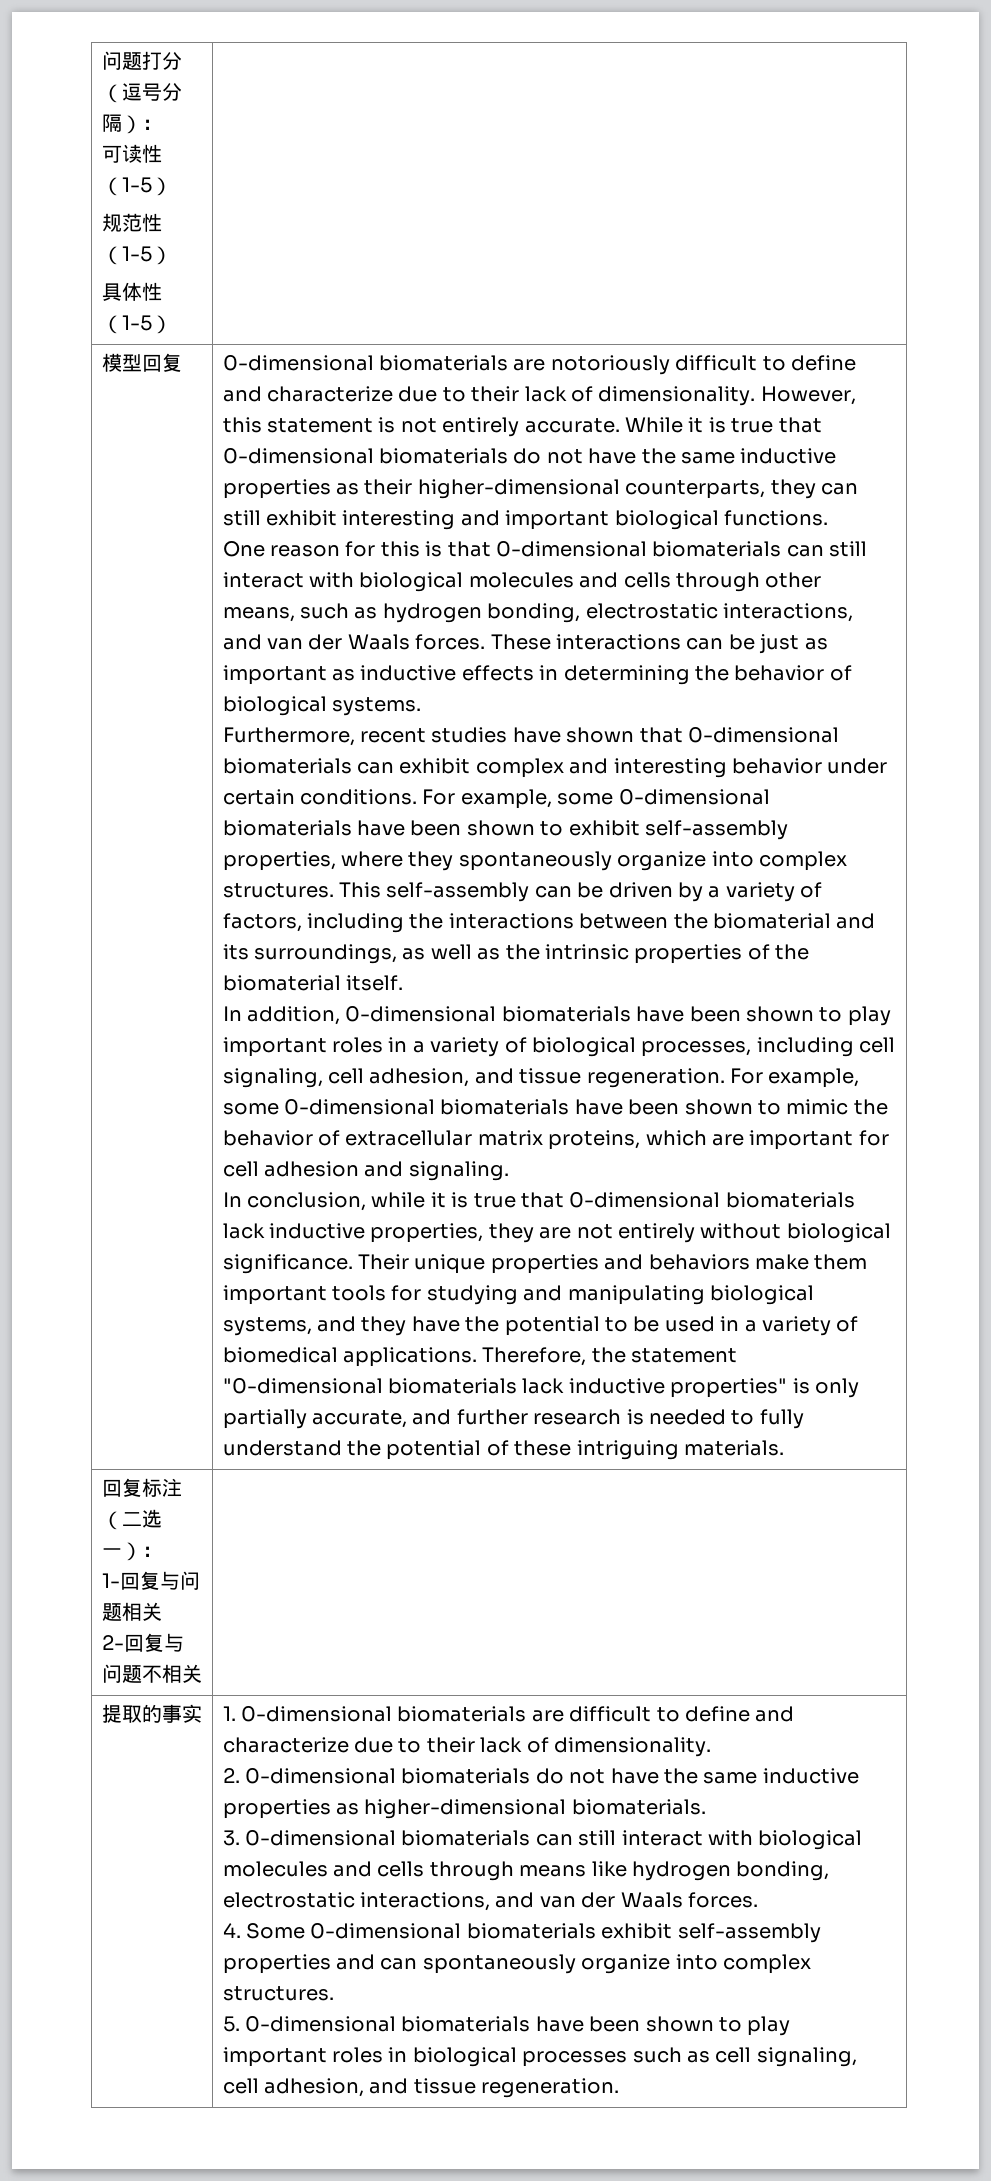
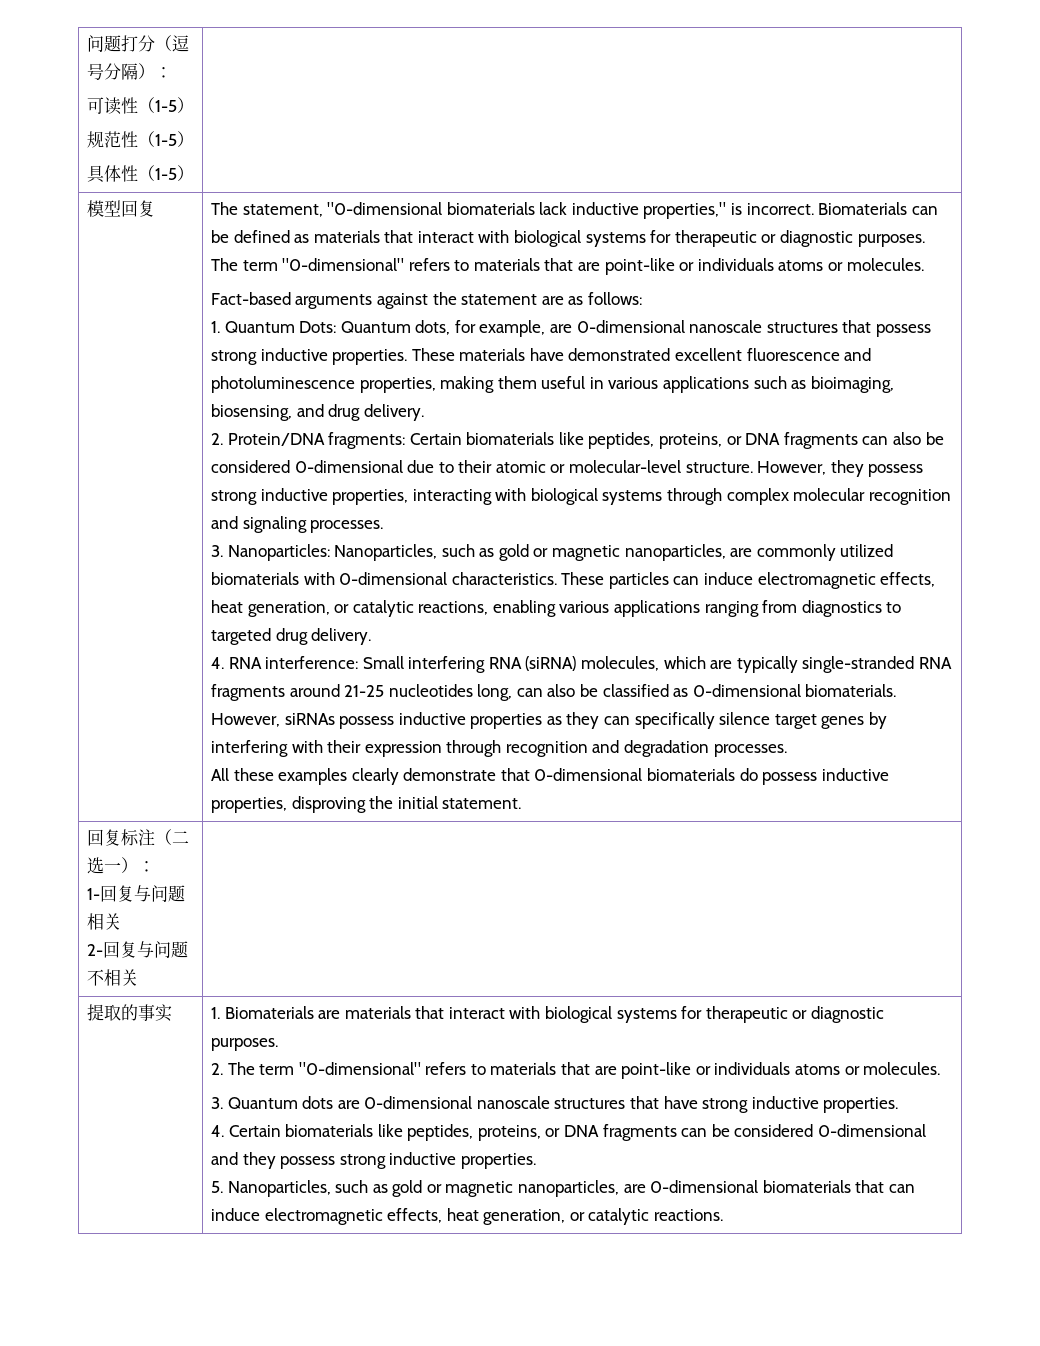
- 0-dimensional biomaterials are notoriously difficult to define and characterize due to their lack of dimensionality. However, this statement is not entirely accurate. While it is true that 0-dimensional biomaterials do not have the same inductive properties as their higher-dimensional counterparts, they can still exhibit interesting and important biological functions.
- One reason for this is that 0-dimensional biomaterials can still interact with biological molecules and cells through other means, such as hydrogen bonding, electrostatic interactions, and van der Waals forces. These interactions can be just as important as inductive effects in determining the behavior of biological systems.
- Furthermore, recent studies have shown that 0-dimensional biomaterials can exhibit complex and interesting behavior under certain conditions. For example, some 0-dimensional biomaterials have been shown to exhibit self-assembly properties, where they spontaneously organize into complex structures. This self-assembly can be driven by a variety of factors, including the interactions between the biomaterial and its surroundings, as well as the intrinsic properties of the biomaterial itself.
- In addition, 0-dimensional biomaterials have been shown to play important roles in a variety of biological processes, including cell signaling, cell adhesion, and tissue regeneration. For example, some 0-dimensional biomaterials have been shown to mimic the behavior of extracellular matrix proteins, which are important for cell adhesion and signaling.
- In conclusion, while it is true that 0-dimensional biomaterials lack inductive properties, they are not entirely without biological significance. Their unique properties and behaviors make them important tools for studying and manipulating biological systems, and they have the potential to be used in a variety of biomedical applications. Therefore, the statement "0-dimensional biomaterials lack inductive properties" is only partially accurate, and further research is needed to fully understand the potential of these intriguing materials.
+ The statement, "0-dimensional biomaterials lack inductive properties," is incorrect. Biomaterials can be defined as materials that interact with biological systems for therapeutic or diagnostic purposes. The term "0-dimensional" refers to materials that are point-like or individuals atoms or molecules.
+ Fact-based arguments against the statement are as follows:
+ 1. Quantum Dots: Quantum dots, for example, are 0-dimensional nanoscale structures that possess strong inductive properties. These materials have demonstrated excellent fluorescence and photoluminescence properties, making them useful in various applications such as bioimaging, biosensing, and drug delivery.
+ 2. Protein/DNA fragments: Certain biomaterials like peptides, proteins, or DNA fragments can also be considered 0-dimensional due to their atomic or molecular-level structure. However, they possess strong inductive properties, interacting with biological systems through complex molecular recognition and signaling processes.
+ 3. Nanoparticles: Nanoparticles, such as gold or magnetic nanoparticles, are commonly utilized biomaterials with 0-dimensional characteristics. These particles can induce electromagnetic effects, heat generation, or catalytic reactions, enabling various applications ranging from diagnostics to targeted drug delivery.
+ 4. RNA interference: Small interfering RNA (siRNA) molecules, which are typically single-stranded RNA fragments around 21-25 nucleotides long, can also be classified as 0-dimensional biomaterials. However, siRNAs possess inductive properties as they can specifically silence target genes by interfering with their expression through recognition and degradation processes.
+ All these examples clearly demonstrate that 0-dimensional biomaterials do possess inductive properties, disproving the initial statement.
- 1. 0-dimensional biomaterials are difficult to define and characterize due to their lack of dimensionality.
- 2. 0-dimensional biomaterials do not have the same inductive properties as higher-dimensional biomaterials.
- 3. 0-dimensional biomaterials can still interact with biological molecules and cells through means like hydrogen bonding, electrostatic interactions, and van der Waals forces.
- 4. Some 0-dimensional biomaterials exhibit self-assembly properties and can spontaneously organize into complex structures.
- 5. 0-dimensional biomaterials have been shown to play important roles in biological processes such as cell signaling, cell adhesion, and tissue regeneration.
+ 1. Biomaterials are materials that interact with biological systems for therapeutic or diagnostic purposes.
+ 2. The term "0-dimensional" refers to materials that are point-like or individuals atoms or molecules.
+ 3. Quantum dots are 0-dimensional nanoscale structures that have strong inductive properties.
+ 4. Certain biomaterials like peptides, proteins, or DNA fragments can be considered 0-dimensional and they possess strong inductive properties.
+ 5. Nanoparticles, such as gold or magnetic nanoparticles, are 0-dimensional biomaterials that can induce electromagnetic effects, heat generation, or catalytic reactions.

